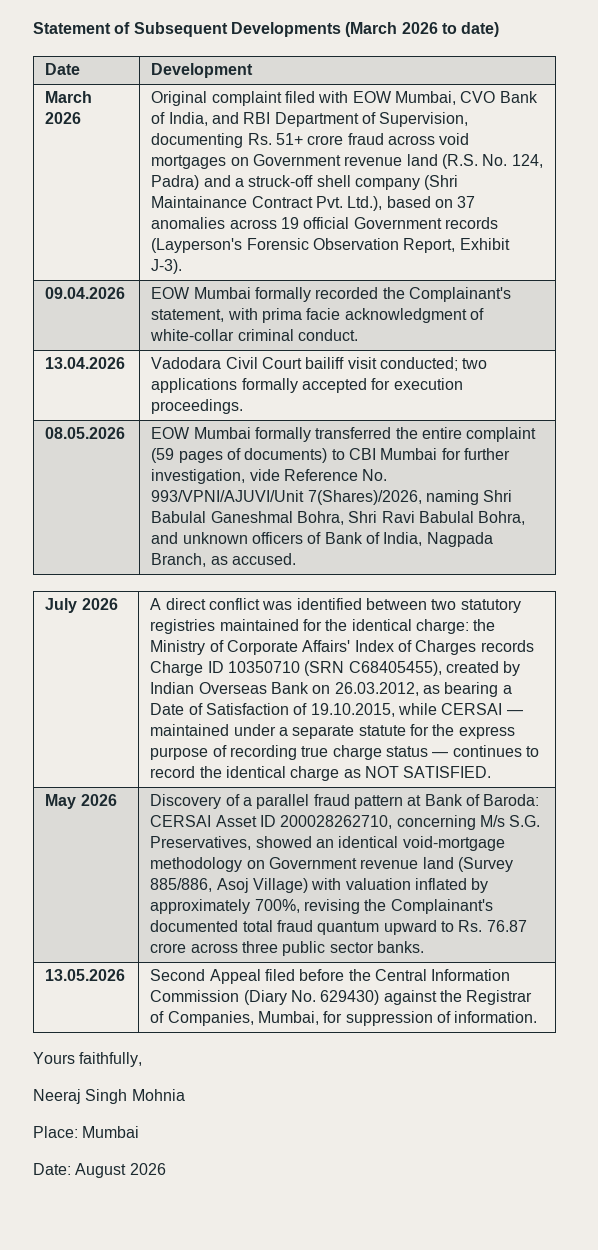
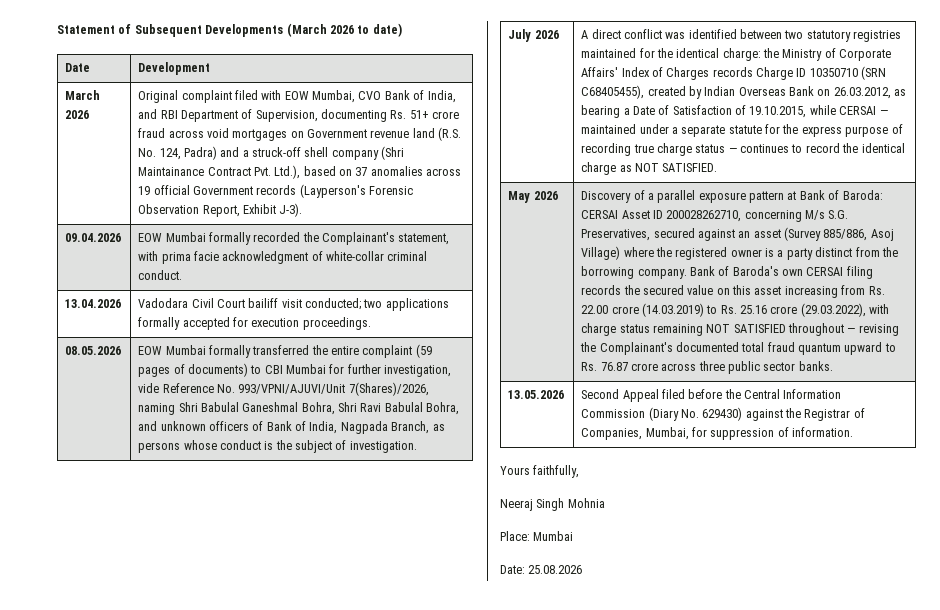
- EOW Mumbai formally transferred the entire complaint (59 pages of documents) to CBI Mumbai for further investigation, vide Reference No. 993/VPNI/AJUVI/Unit 7(Shares)/2026, naming Shri Babulal Ganeshmal Bohra, Shri Ravi Babulal Bohra, and unknown officers of Bank of India, Nagpada Branch, as accused.
+ EOW Mumbai formally transferred the entire complaint (59 pages of documents) to CBI Mumbai for further investigation, vide Reference No. 993/VPNI/AJUVI/Unit 7(Shares)/2026, naming Shri Babulal Ganeshmal Bohra, Shri Ravi Babulal Bohra, and unknown officers of Bank of India, Nagpada Branch, as persons whose conduct is the subject of investigation.
- Discovery of a parallel fraud pattern at Bank of Baroda: CERSAI Asset ID 200028262710, concerning M/s S.G. Preservatives, showed an identical void-mortgage methodology on Government revenue land (Survey 885/886, Asoj Village) with valuation inflated by approximately 700%, revising the Complainant's documented total fraud quantum upward to Rs. 76.87 crore across three public sector banks.
+ Discovery of a parallel exposure pattern at Bank of Baroda: CERSAI Asset ID 200028262710, concerning M/s S.G. Preservatives, secured against an asset (Survey 885/886, Asoj Village) where the registered owner is a party distinct from the borrowing company. Bank of Baroda's own CERSAI filing records the secured value on this asset increasing from Rs. 22.00 crore (14.03.2019) to Rs. 25.16 crore (29.03.2022), with charge status remaining NOT SATISFIED throughout — revising the Complainant's documented total fraud quantum upward to Rs. 76.87 crore across three public sector banks.
- Date: August 2026
+ Date: 25.08.2026

